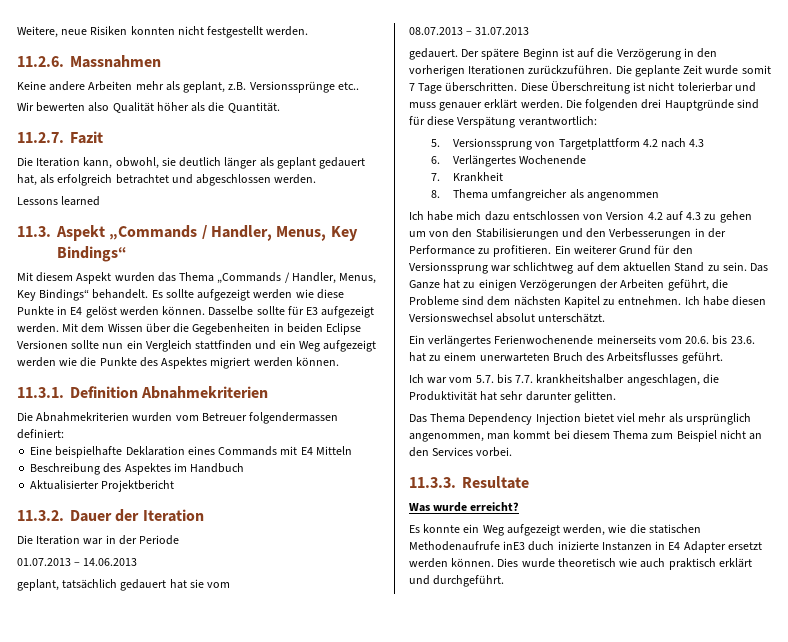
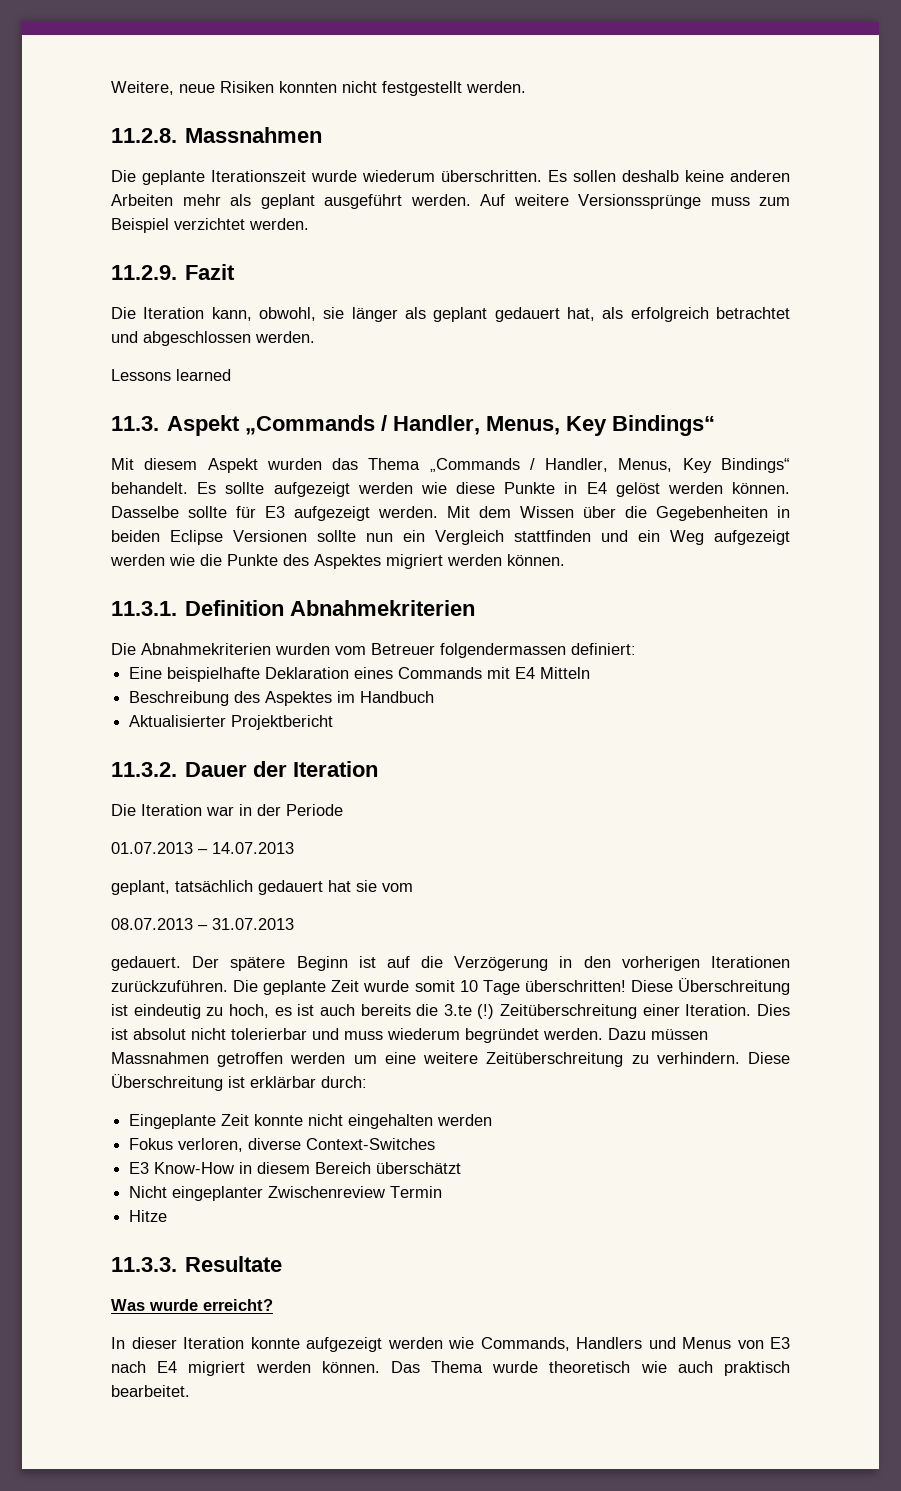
- 11.2.6. Massnahmen
+ 11.2.8. Massnahmen
- Keine andere Arbeiten mehr als geplant, z.B. Versionssprünge etc..
- Wir bewerten also Qualität höher als die Quantität.
- 11.2.7. Fazit
+ Die geplante Iterationszeit wurde wiederum überschritten. Es sollen deshalb keine anderen Arbeiten mehr als geplant ausgeführt werden. Auf weitere Versionssprünge muss zum Beispiel verzichtet werden.
+ 11.2.9. Fazit
- Die Iteration kann, obwohl, sie deutlich länger als geplant gedauert hat, als erfolgreich betrachtet und abgeschlossen werden.
+ Die Iteration kann, obwohl, sie länger als geplant gedauert hat, als erfolgreich betrachtet und abgeschlossen werden.
- 01.07.2013 – 14.06.2013
+ 01.07.2013 – 14.07.2013
- Die geplante Zeit wurde somit 7 Tage überschritten. Diese Überschreitung ist nicht tolerierbar und muss genauer erklärt werden. Die folgenden drei Hauptgründe sind für diese Verspätung verantwortlich:
- 5. Versionssprung von Targetplattform 4.2 nach 4.3
- 6. Verlängertes Wochenende
- 7. Krankheit
- 8. Thema umfangreicher als angenommen
- Ich habe mich dazu entschlossen von Version 4.2 auf 4.3 zu gehen um von den Stabilisierungen und den Verbesserungen in der Performance zu profitieren. Ein weiterer Grund für den Versionssprung war schlichtweg auf dem aktuellen Stand zu sein. Das Ganze hat zu einigen Verzögerungen der Arbeiten geführt, die Probleme sind dem nächsten Kapitel zu entnehmen. Ich habe diesen Versionswechsel absolut unterschätzt.
- Ein verlängertes Ferienwochenende meinerseits vom 20.6. bis 23.6. hat zu einem unerwarteten Bruch des Arbeitsflusses geführt.
- Ich war vom 5.7. bis 7.7. krankheitshalber angeschlagen, die Produktivität hat sehr darunter gelitten.
- Das Thema Dependency Injection bietet viel mehr als ursprünglich angenommen, man kommt bei diesem Thema zum Beispiel nicht an den Services vorbei.
+ Die geplante Zeit wurde somit 10 Tage überschritten! Diese Überschreitung ist eindeutig zu hoch, es ist auch bereits die 3.te (!) Zeitüberschreitung einer Iteration. Dies ist absolut nicht tolerierbar und muss wiederum begründet werden. Dazu müssen Massnahmen getroffen werden um eine weitere Zeitüberschreitung zu verhindern. Diese Überschreitung ist erklärbar durch:
+ Eingeplante Zeit konnte nicht eingehalten werden
+ Fokus verloren, diverse Context-Switches
+ E3 Know-How in diesem Bereich überschätzt
+ Nicht eingeplanter Zwischenreview Termin
+ Hitze
- Es konnte ein Weg aufgezeigt werden, wie die statischen Methodenaufrufe inE3 duch inizierte Instanzen in E4 Adapter ersetzt werden können. Dies wurde theoretisch wie auch praktisch erklärt und durchgeführt.
+ In dieser Iteration konnte aufgezeigt werden wie Commands, Handlers und Menus von E3 nach E4 migriert werden können. Das Thema wurde theoretisch wie auch praktisch bearbeitet.

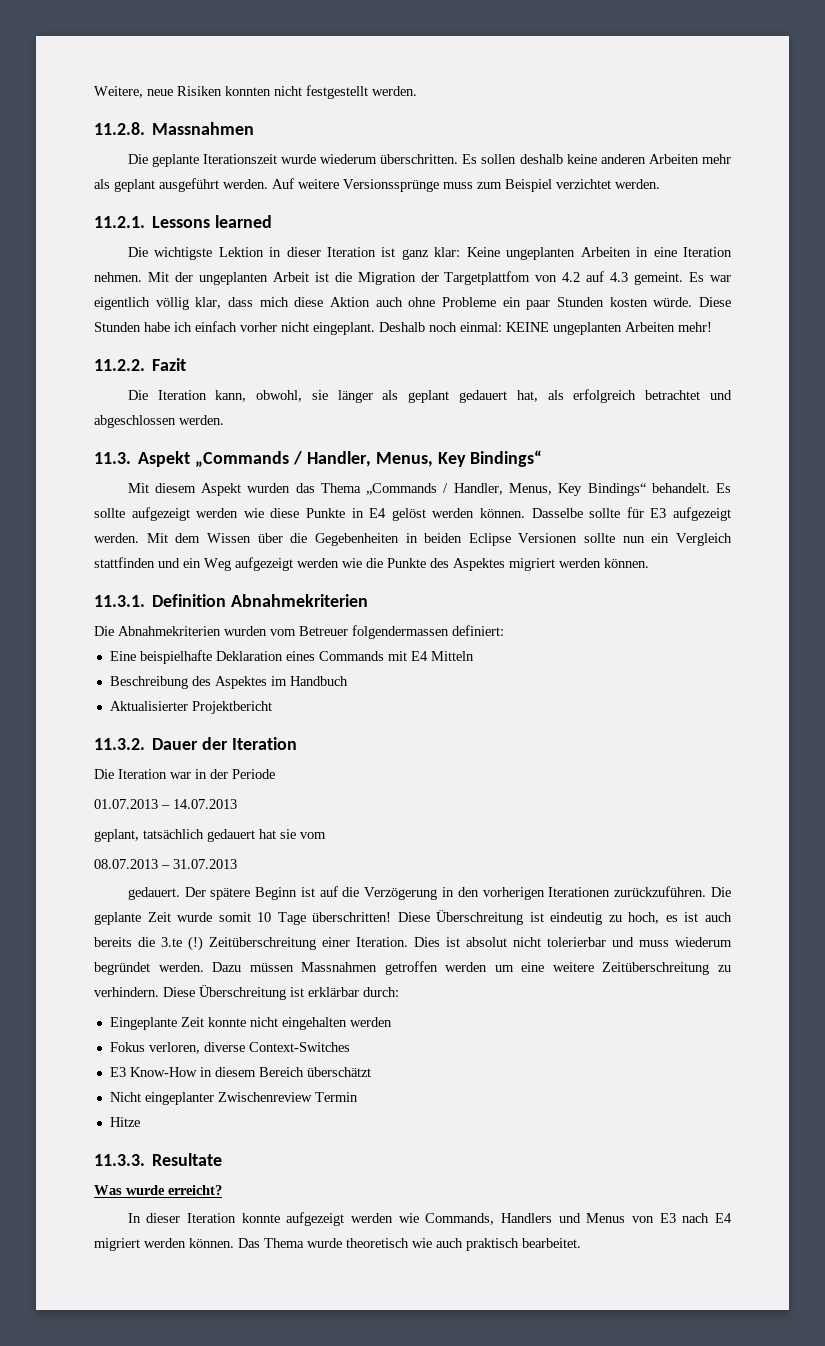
- 11.2.9. Fazit
+ 11.2.1. Lessons learned
+ Die wichtigste Lektion in dieser Iteration ist ganz klar: Keine ungeplanten Arbeiten in eine Iteration nehmen. Mit der ungeplanten Arbeit ist die Migration der Targetplattfom von 4.2 auf 4.3 gemeint. Es war eigentlich völlig klar, dass mich diese Aktion auch ohne Probleme ein paar Stunden kosten würde. Diese Stunden habe ich einfach vorher nicht eingeplant. Deshalb noch einmal: KEINE ungeplanten Arbeiten mehr!
+ 11.2.2. Fazit
- Lessons learned

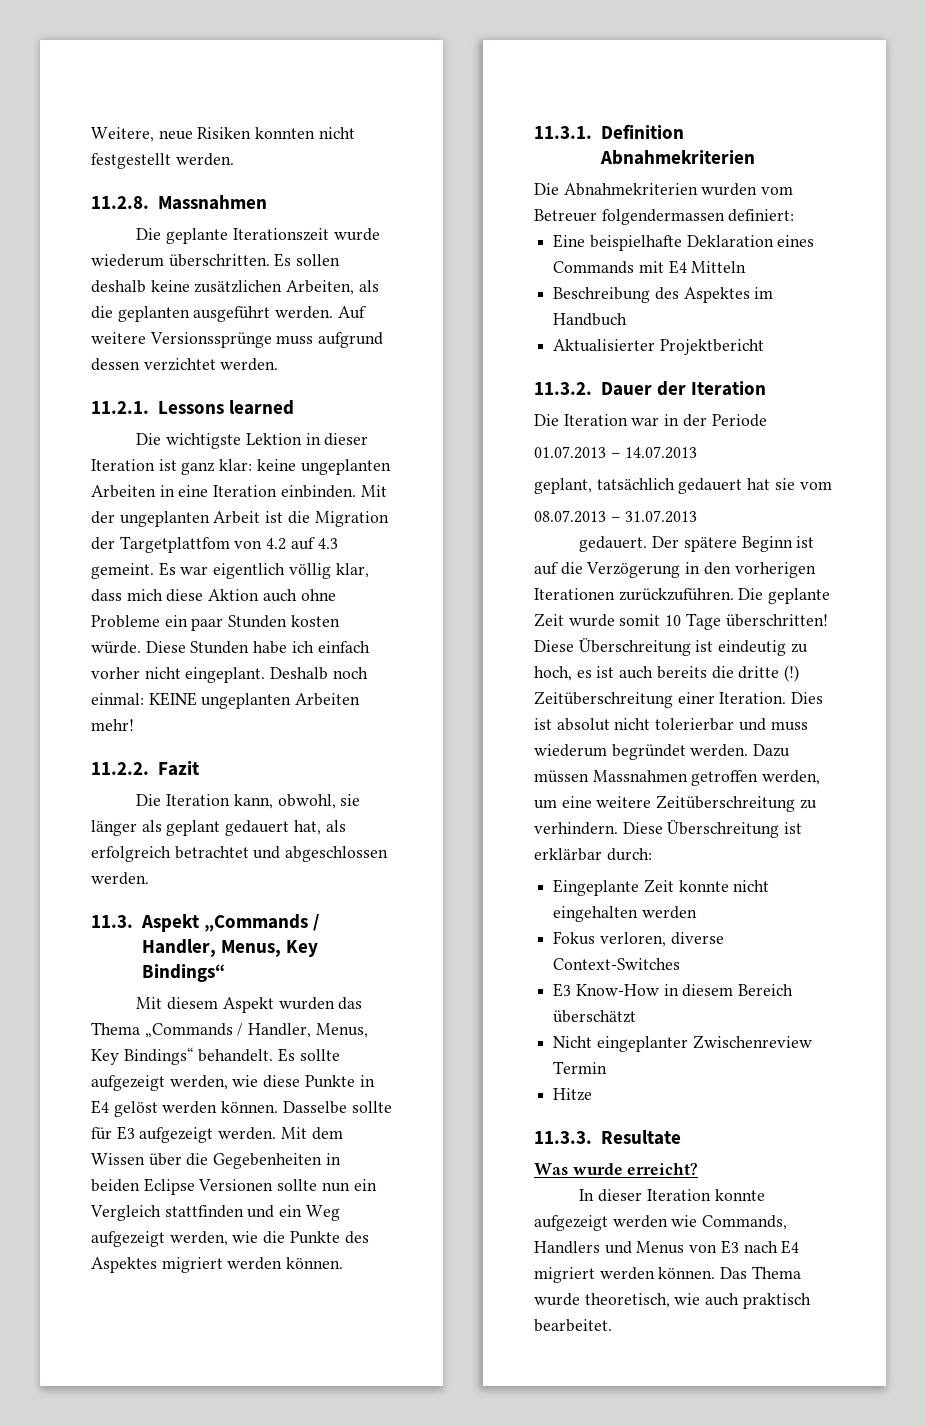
- Es sollen deshalb keine anderen Arbeiten mehr als geplant ausgeführt werden.
+ Es sollen deshalb keine zusätzlichen Arbeiten, als die geplanten ausgeführt werden.
- Auf weitere Versionssprünge muss zum Beispiel verzichtet werden.
+ Auf weitere Versionssprünge muss aufgrund dessen verzichtet werden.
- Die wichtigste Lektion in dieser Iteration ist ganz klar: Keine ungeplanten Arbeiten in eine Iteration nehmen.
+ Die wichtigste Lektion in dieser Iteration ist ganz klar: keine ungeplanten Arbeiten in eine Iteration einbinden.
- Es sollte aufgezeigt werden wie diese Punkte in E4 gelöst werden können.
+ Es sollte aufgezeigt werden, wie diese Punkte in E4 gelöst werden können.
- Mit dem Wissen über die Gegebenheiten in beiden Eclipse Versionen sollte nun ein Vergleich stattfinden und ein Weg aufgezeigt werden wie die Punkte des Aspektes migriert werden können.
+ Mit dem Wissen über die Gegebenheiten in beiden Eclipse Versionen sollte nun ein Vergleich stattfinden und ein Weg aufgezeigt werden, wie die Punkte des Aspektes migriert werden können.
- Diese Überschreitung ist eindeutig zu hoch, es ist auch bereits die 3.te (!)
+ Diese Überschreitung ist eindeutig zu hoch, es ist auch bereits die dritte (!)
- Dazu müssen Massnahmen getroffen werden um eine weitere Zeitüberschreitung zu verhindern.
+ Dazu müssen Massnahmen getroffen werden, um eine weitere Zeitüberschreitung zu verhindern.
- Das Thema wurde theoretisch wie auch praktisch bearbeitet.
+ Das Thema wurde theoretisch, wie auch praktisch bearbeitet.

